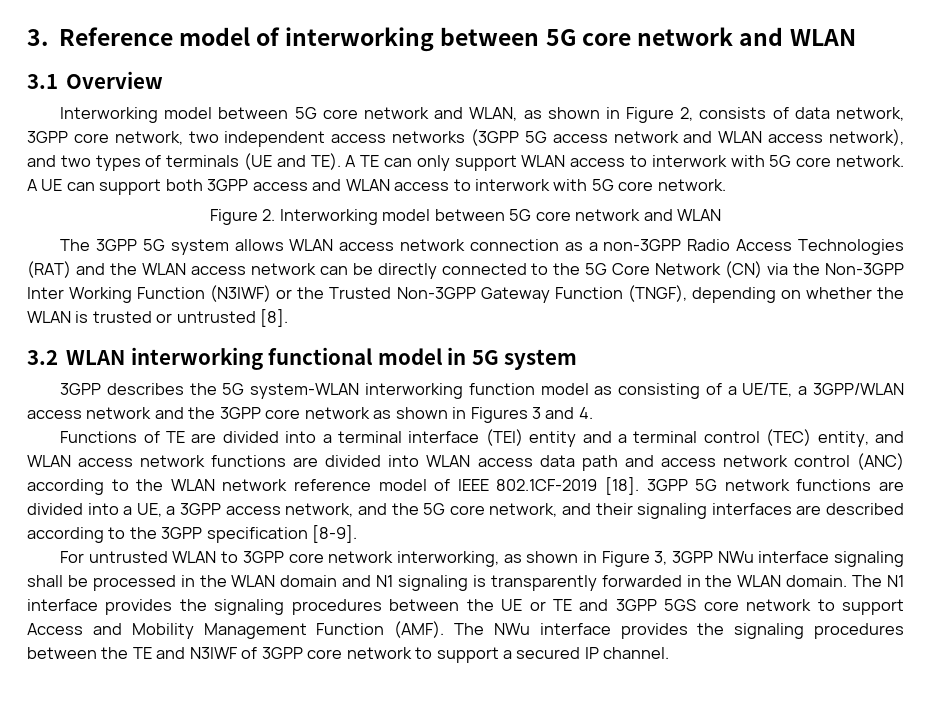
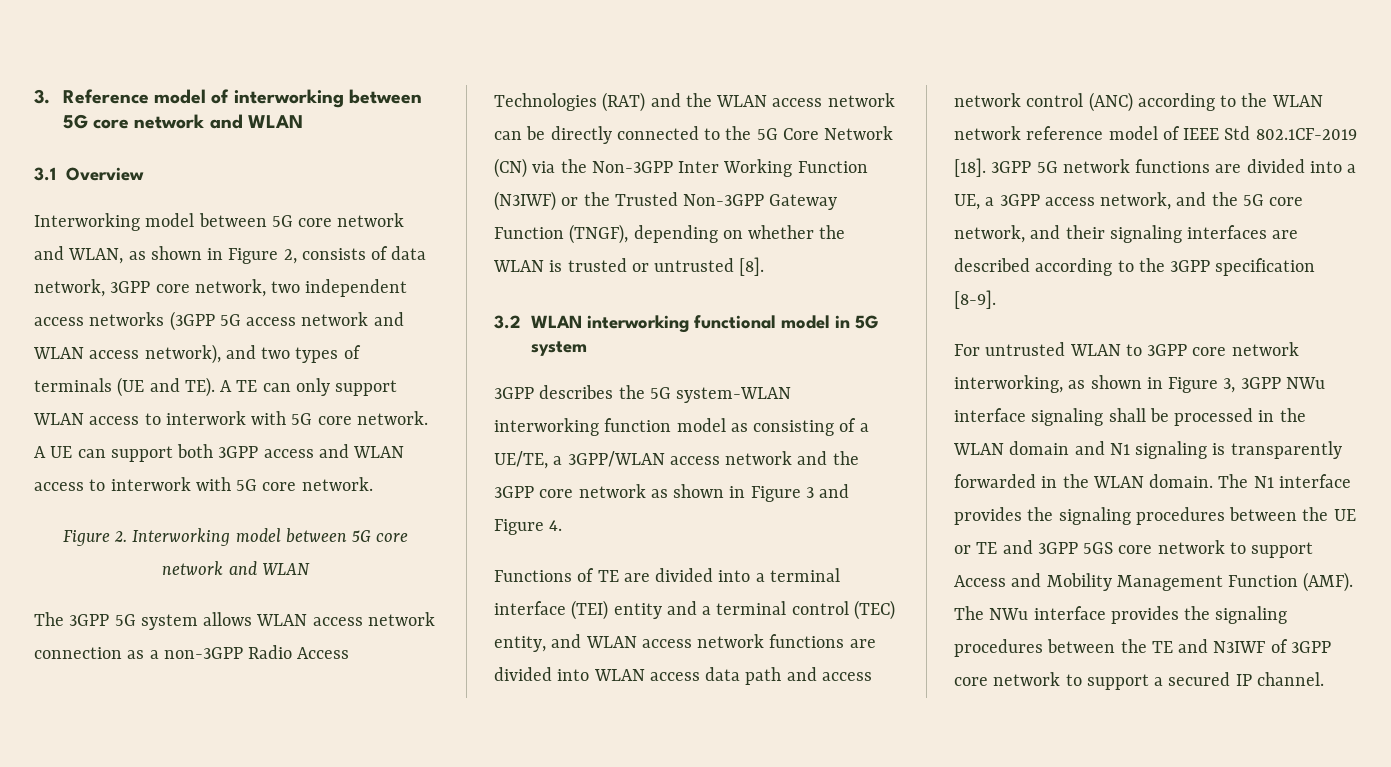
- 3GPP describes the 5G system-WLAN interworking function model as consisting of a UE/TE, a 3GPP/WLAN access network and the 3GPP core network as shown in Figures 3 and 4.
+ 3GPP describes the 5G system-WLAN interworking function model as consisting of a UE/TE, a 3GPP/WLAN access network and the 3GPP core network as shown in Figure 3 and Figure 4.
- Functions of TE are divided into a terminal interface (TEI) entity and a terminal control (TEC) entity, and WLAN access network functions are divided into WLAN access data path and access network control (ANC) according to the WLAN network reference model of IEEE 802.1CF-2019 [18].
+ Functions of TE are divided into a terminal interface (TEI) entity and a terminal control (TEC) entity, and WLAN access network functions are divided into WLAN access data path and access network control (ANC) according to the WLAN network reference model of IEEE Std 802.1CF-2019 [18].

